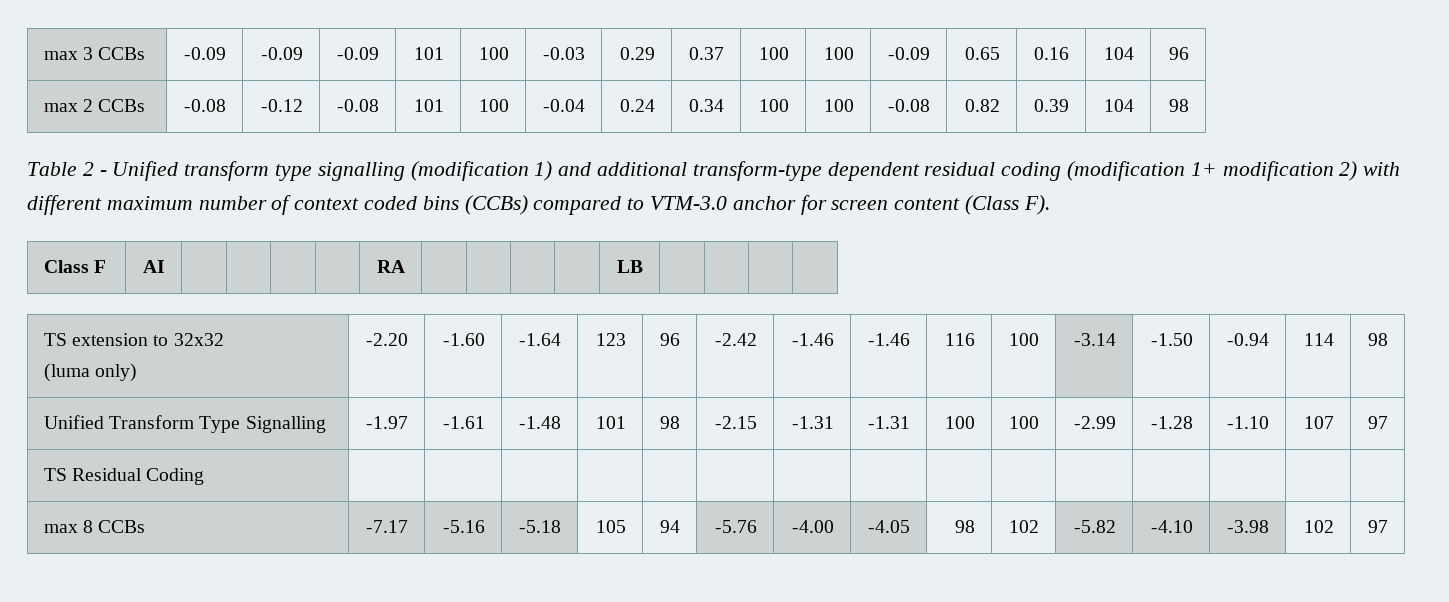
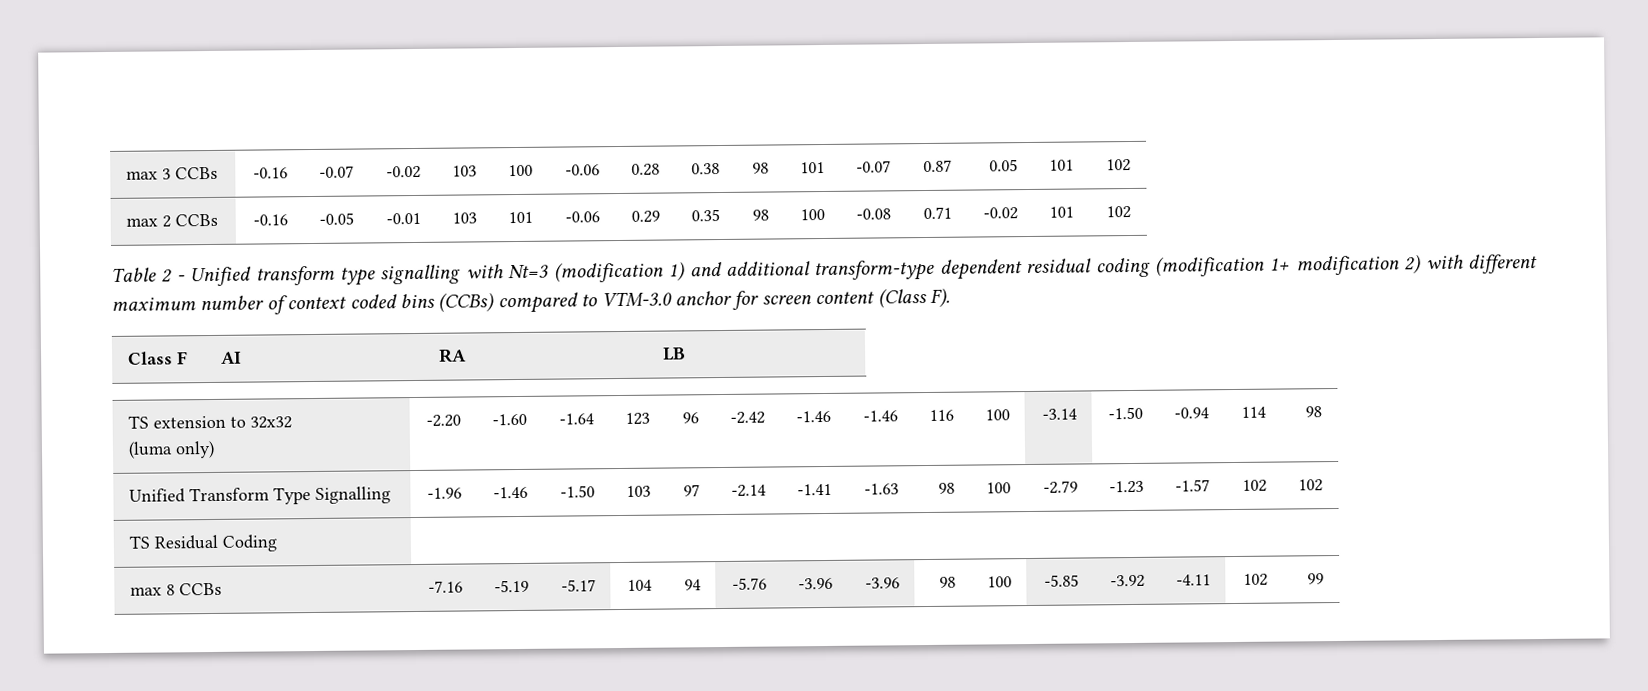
- max 3 CCBs | -0.09 | -0.09 | -0.09 | 101 | 100 | -0.03 | 0.29 | 0.37 | 100 | 100 | -0.09 | 0.65 | 0.16 | 104 | 96
- max 2 CCBs | -0.08 | -0.12 | -0.08 | 101 | 100 | -0.04 | 0.24 | 0.34 | 100 | 100 | -0.08 | 0.82 | 0.39 | 104 | 98
+ max 3 CCBs | -0.16 | -0.07 | -0.02 | 103 | 100 | -0.06 | 0.28 | 0.38 | 98 | 101 | -0.07 | 0.87 | 0.05 | 101 | 102
+ max 2 CCBs | -0.16 | -0.05 | -0.01 | 103 | 101 | -0.06 | 0.29 | 0.35 | 98 | 100 | -0.08 | 0.71 | -0.02 | 101 | 102
- Table 2 - Unified transform type signalling (modification 1) and additional transform-type dependent residual coding (modification 1+ modification 2) with different maximum number of context coded bins (CCBs) compared to VTM-3.0 anchor for screen content (Class F).
+ Table 2 - Unified transform type signalling with Nt=3 (modification 1) and additional transform-type dependent residual coding (modification 1+ modification 2) with different maximum number of context coded bins (CCBs) compared to VTM-3.0 anchor for screen content (Class F).
- Unified Transform Type Signalling | -1.97 | -1.61 | -1.48 | 101 | 98 | -2.15 | -1.31 | -1.31 | 100 | 100 | -2.99 | -1.28 | -1.10 | 107 | 97
+ Unified Transform Type Signalling | -1.96 | -1.46 | -1.50 | 103 | 97 | -2.14 | -1.41 | -1.63 | 98 | 100 | -2.79 | -1.23 | -1.57 | 102 | 102
- max 8 CCBs | -7.17 | -5.16 | -5.18 | 105 | 94 | -5.76 | -4.00 | -4.05 | 98 | 102 | -5.82 | -4.10 | -3.98 | 102 | 97
+ max 8 CCBs | -7.16 | -5.19 | -5.17 | 104 | 94 | -5.76 | -3.96 | -3.96 | 98 | 100 | -5.85 | -3.92 | -4.11 | 102 | 99

